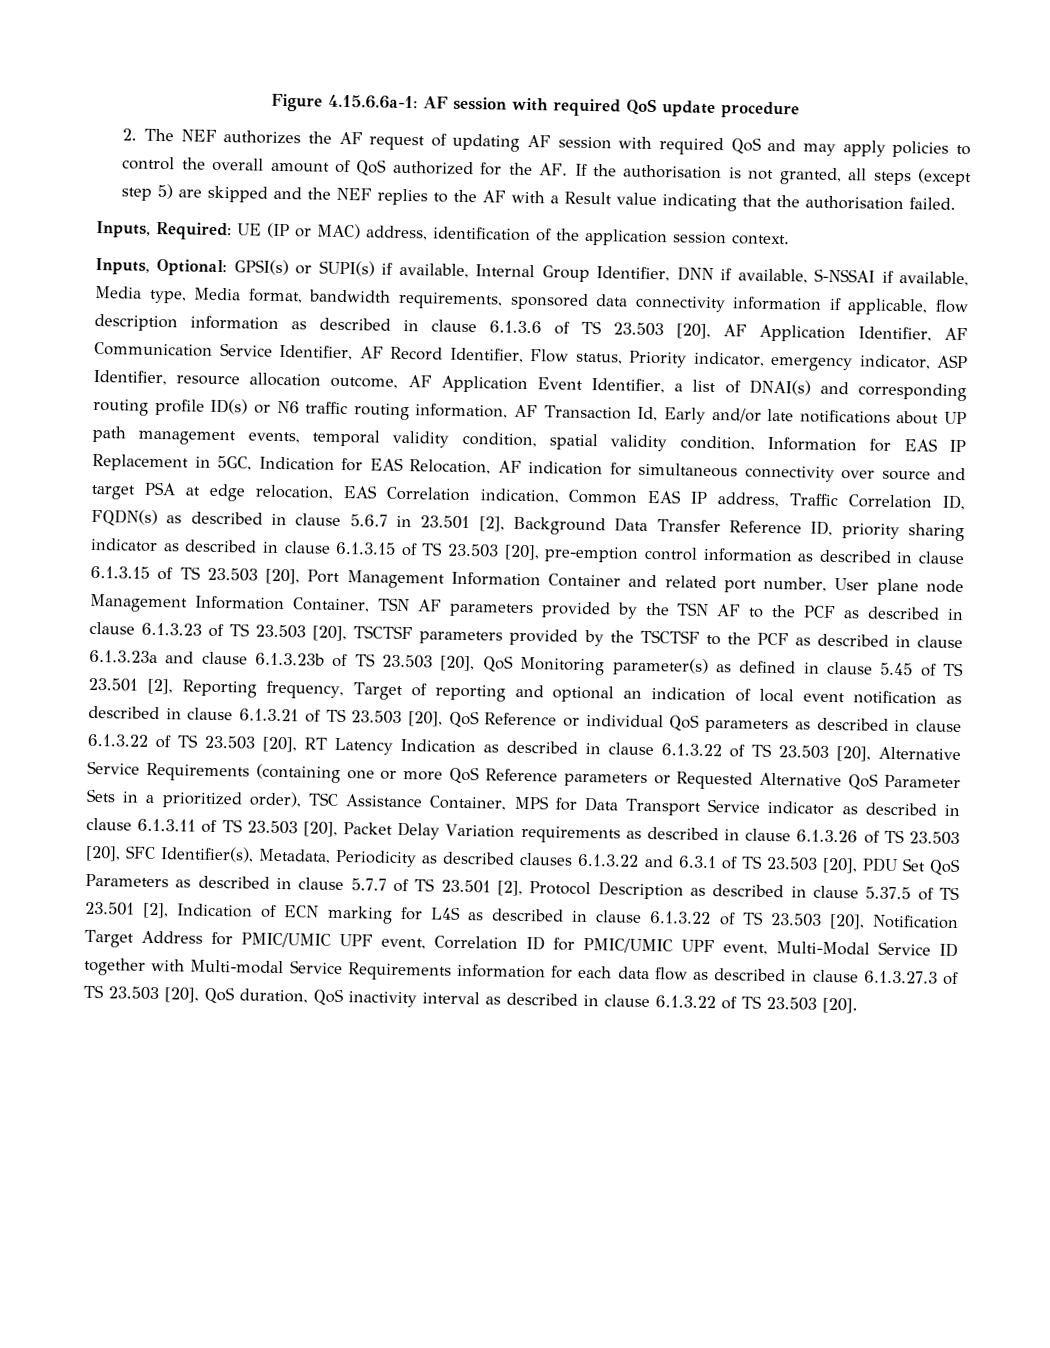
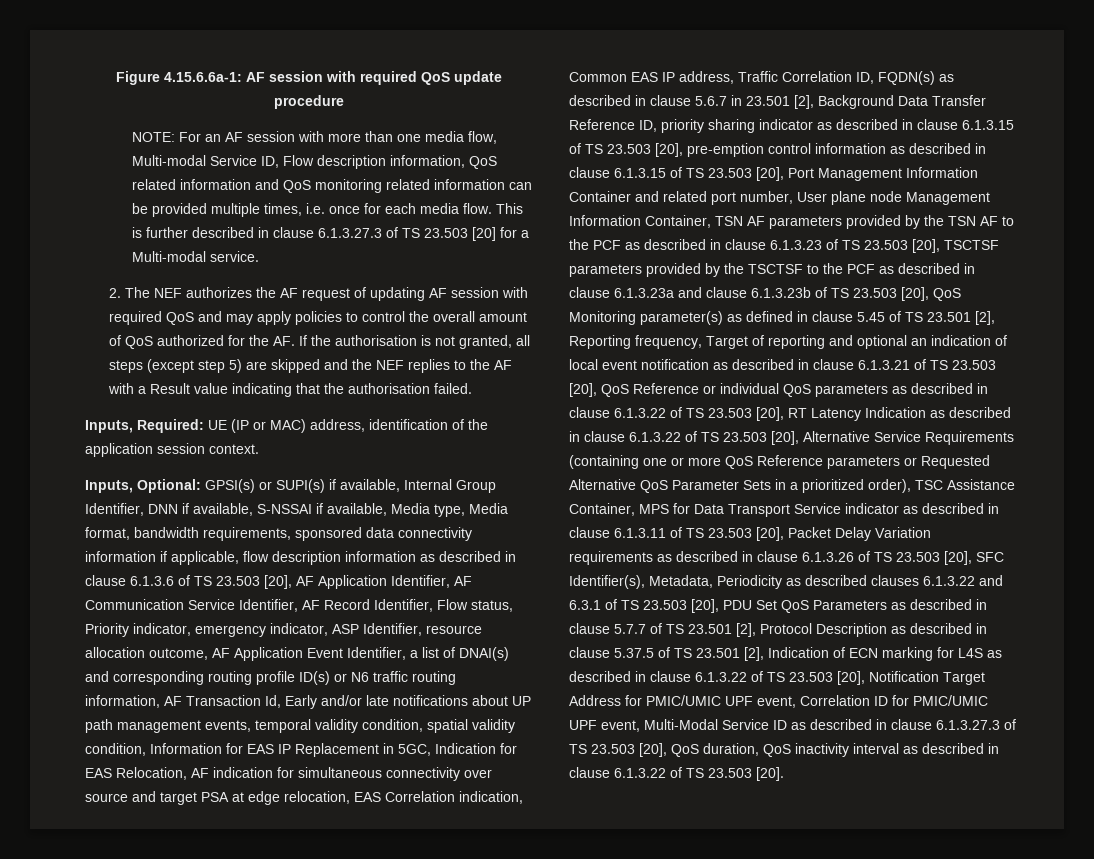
+ NOTE: For an AF session with more than one media flow, Multi-modal Service ID, Flow description information, QoS related information and QoS monitoring related information can be provided multiple times, i.e. once for each media flow. This is further described in clause 6.1.3.27.3 of TS 23.503 [20] for a Multi-modal service.
- GPSI(s) or SUPI(s) if available, Internal Group Identifier, DNN if available, S-NSSAI if available, Media type, Media format, bandwidth requirements, sponsored data connectivity information if applicable, flow description information as described in clause 6.1.3.6 of TS 23.503 [20], AF Application Identifier, AF Communication Service Identifier, AF Record Identifier, Flow status, Priority indicator, emergency indicator, ASP Identifier, resource allocation outcome, AF Application Event Identifier, a list of DNAI(s) and corresponding routing profile ID(s) or N6 traffic routing information, AF Transaction Id, Early and/or late notifications about UP path management events, temporal validity condition, spatial validity condition, Information for EAS IP Replacement in 5GC, Indication for EAS Relocation, AF indication for simultaneous connectivity over source and target PSA at edge relocation, EAS Correlation indication, Common EAS IP address, Traffic Correlation ID, FQDN(s) as described in clause 5.6.7 in 23.501 [2], Background Data Transfer Reference ID, priority sharing indicator as described in clause 6.1.3.15 of TS 23.503 [20], pre-emption control information as described in clause 6.1.3.15 of TS 23.503 [20], Port Management Information Container and related port number, User plane node Management Information Container, TSN AF parameters provided by the TSN AF to the PCF as described in clause 6.1.3.23 of TS 23.503 [20], TSCTSF parameters provided by the TSCTSF to the PCF as described in clause 6.1.3.23a and clause 6.1.3.23b of TS 23.503 [20], QoS Monitoring parameter(s) as defined in clause 5.45 of TS 23.501 [2], Reporting frequency, Target of reporting and optional an indication of local event notification as described in clause 6.1.3.21 of TS 23.503 [20], QoS Reference or individual QoS parameters as described in clause 6.1.3.22 of TS 23.503 [20], RT Latency Indication as described in clause 6.1.3.22 of TS 23.503 [20], Alternative Service Requirements (containing one or more QoS Reference parameters or Requested Alternative QoS Parameter Sets in a prioritized order), TSC Assistance Container, MPS for Data Transport Service indicator as described in clause 6.1.3.11 of TS 23.503 [20], Packet Delay Variation requirements as described in clause 6.1.3.26 of TS 23.503 [20], SFC Identifier(s), Metadata, Periodicity as described clauses 6.1.3.22 and 6.3.1 of TS 23.503 [20], PDU Set QoS Parameters as described in clause 5.7.7 of TS 23.501 [2], Protocol Description as described in clause 5.37.5 of TS 23.501 [2], Indication of ECN marking for L4S as described in clause 6.1.3.22 of TS 23.503 [20], Notification Target Address for PMIC/UMIC UPF event, Correlation ID for PMIC/UMIC UPF event, Multi-Modal Service ID together with Multi-modal Service Requirements information for each data flow as described in clause 6.1.3.27.3 of TS 23.503 [20], QoS duration, QoS inactivity interval as described in clause 6.1.3.22 of TS 23.503 [20].
+ GPSI(s) or SUPI(s) if available, Internal Group Identifier, DNN if available, S-NSSAI if available, Media type, Media format, bandwidth requirements, sponsored data connectivity information if applicable, flow description information as described in clause 6.1.3.6 of TS 23.503 [20], AF Application Identifier, AF Communication Service Identifier, AF Record Identifier, Flow status, Priority indicator, emergency indicator, ASP Identifier, resource allocation outcome, AF Application Event Identifier, a list of DNAI(s) and corresponding routing profile ID(s) or N6 traffic routing information, AF Transaction Id, Early and/or late notifications about UP path management events, temporal validity condition, spatial validity condition, Information for EAS IP Replacement in 5GC, Indication for EAS Relocation, AF indication for simultaneous connectivity over source and target PSA at edge relocation, EAS Correlation indication, Common EAS IP address, Traffic Correlation ID, FQDN(s) as described in clause 5.6.7 in 23.501 [2], Background Data Transfer Reference ID, priority sharing indicator as described in clause 6.1.3.15 of TS 23.503 [20], pre-emption control information as described in clause 6.1.3.15 of TS 23.503 [20], Port Management Information Container and related port number, User plane node Management Information Container, TSN AF parameters provided by the TSN AF to the PCF as described in clause 6.1.3.23 of TS 23.503 [20], TSCTSF parameters provided by the TSCTSF to the PCF as described in clause 6.1.3.23a and clause 6.1.3.23b of TS 23.503 [20], QoS Monitoring parameter(s) as defined in clause 5.45 of TS 23.501 [2], Reporting frequency, Target of reporting and optional an indication of local event notification as described in clause 6.1.3.21 of TS 23.503 [20], QoS Reference or individual QoS parameters as described in clause 6.1.3.22 of TS 23.503 [20], RT Latency Indication as described in clause 6.1.3.22 of TS 23.503 [20], Alternative Service Requirements (containing one or more QoS Reference parameters or Requested Alternative QoS Parameter Sets in a prioritized order), TSC Assistance Container, MPS for Data Transport Service indicator as described in clause 6.1.3.11 of TS 23.503 [20], Packet Delay Variation requirements as described in clause 6.1.3.26 of TS 23.503 [20], SFC Identifier(s), Metadata, Periodicity as described clauses 6.1.3.22 and 6.3.1 of TS 23.503 [20], PDU Set QoS Parameters as described in clause 5.7.7 of TS 23.501 [2], Protocol Description as described in clause 5.37.5 of TS 23.501 [2], Indication of ECN marking for L4S as described in clause 6.1.3.22 of TS 23.503 [20], Notification Target Address for PMIC/UMIC UPF event, Correlation ID for PMIC/UMIC UPF event, Multi-Modal Service ID as described in clause 6.1.3.27.3 of TS 23.503 [20], QoS duration, QoS inactivity interval as described in clause 6.1.3.22 of TS 23.503 [20].

